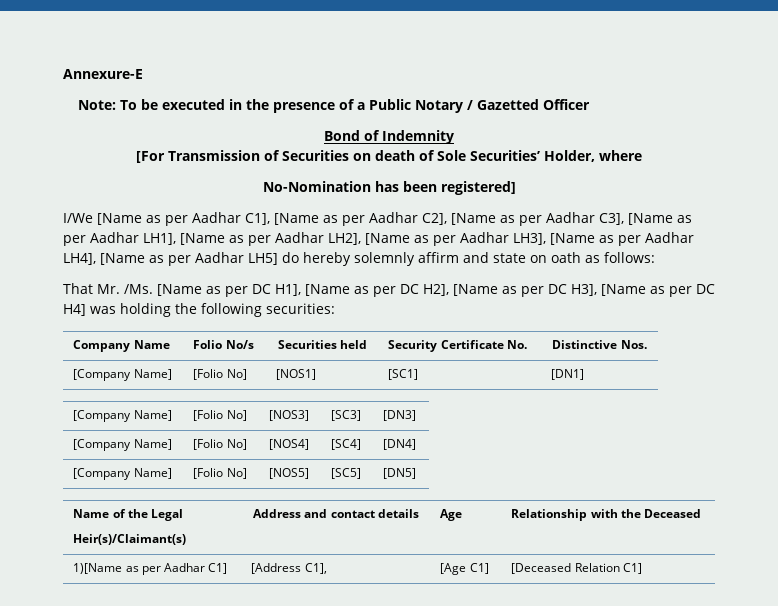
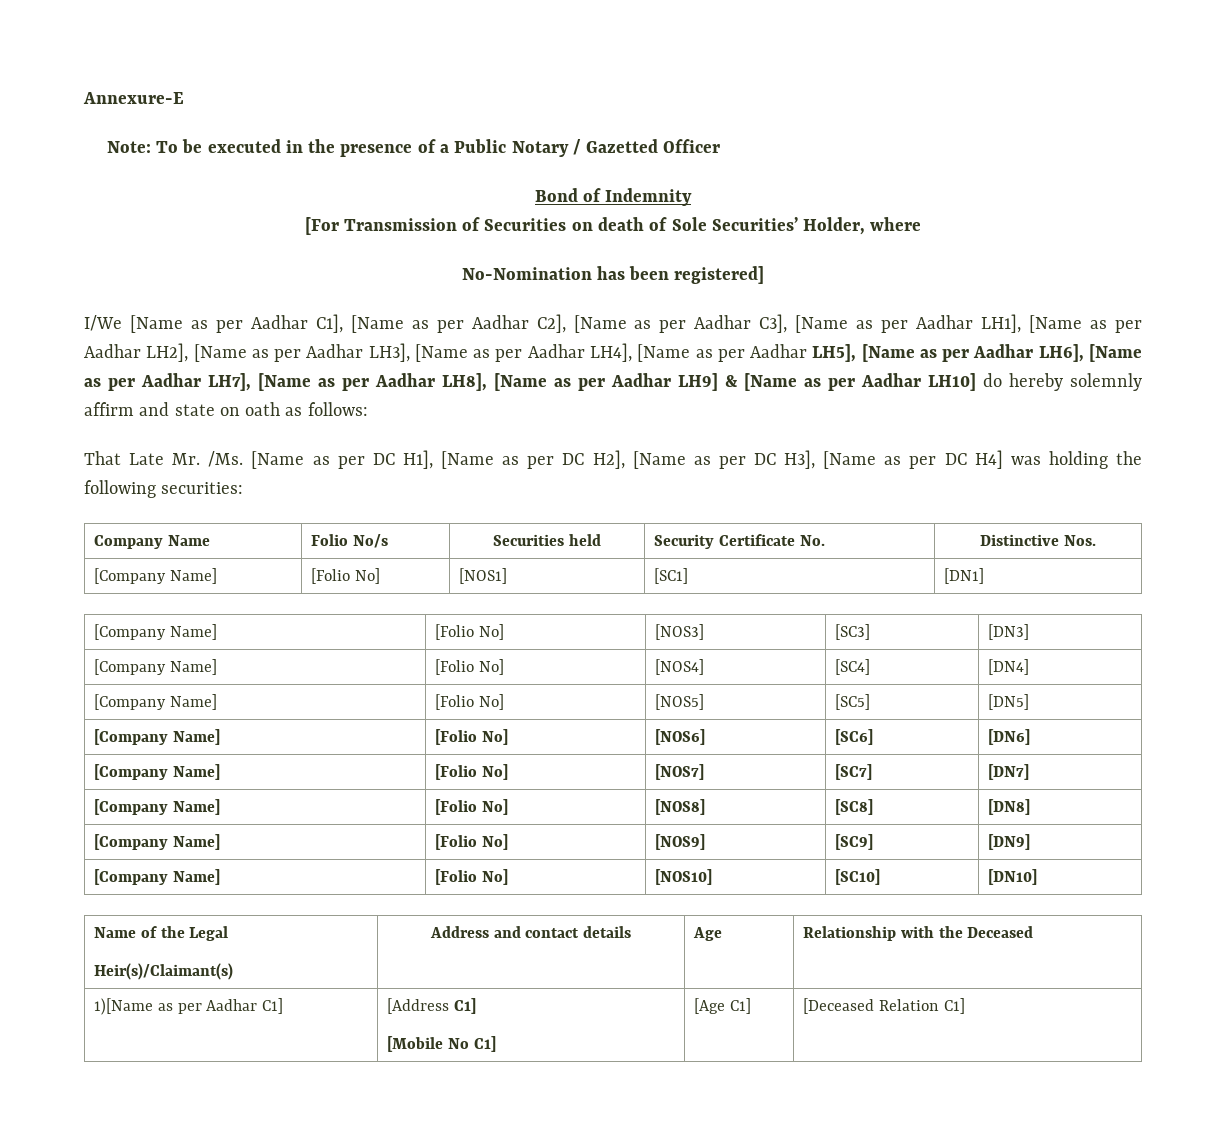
- I/We [Name as per Aadhar C1], [Name as per Aadhar C2], [Name as per Aadhar C3], [Name as per Aadhar LH1], [Name as per Aadhar LH2], [Name as per Aadhar LH3], [Name as per Aadhar LH4], [Name as per Aadhar LH5] do hereby solemnly affirm and state on oath as follows:
+ I/We [Name as per Aadhar C1], [Name as per Aadhar C2], [Name as per Aadhar C3], [Name as per Aadhar LH1], [Name as per Aadhar LH2], [Name as per Aadhar LH3], [Name as per Aadhar LH4], [Name as per Aadhar LH5], [Name as per Aadhar LH6], [Name as per Aadhar LH7], [Name as per Aadhar LH8], [Name as per Aadhar LH9] & [Name as per Aadhar LH10] do hereby solemnly affirm and state on oath as follows:
- That Mr. /Ms.
+ That Late Mr. /Ms.
+ [Company Name] | [Folio No] | [NOS6] | [SC6] | [DN6]
+ [Company Name] | [Folio No] | [NOS7] | [SC7] | [DN7]
+ [Company Name] | [Folio No] | [NOS8] | [SC8] | [DN8]
+ [Company Name] | [Folio No] | [NOS9] | [SC9] | [DN9]
+ [Company Name] | [Folio No] | [NOS10] | [SC10] | [DN10]
- 1)[Name as per Aadhar C1] | [Address C1], | [Age C1] | [Deceased Relation C1]
+ 1)[Name as per Aadhar C1] | [Address C1]
+ [Mobile No C1] | [Age C1] | [Deceased Relation C1]

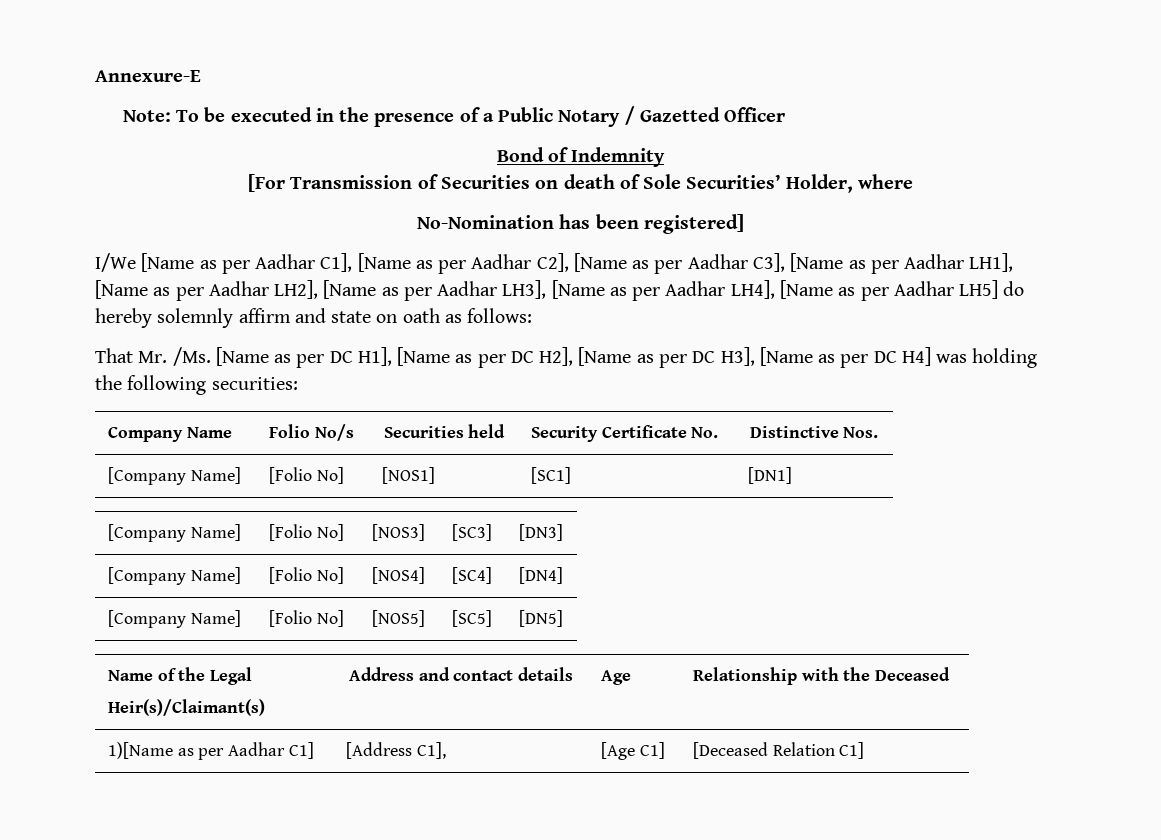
- I/We [Name as per Aadhar C1], [Name as per Aadhar C2], [Name as per Aadhar C3], [Name as per Aadhar LH1], [Name as per Aadhar LH2], [Name as per Aadhar LH3], [Name as per Aadhar LH4], [Name as per Aadhar LH5], [Name as per Aadhar LH6], [Name as per Aadhar LH7], [Name as per Aadhar LH8], [Name as per Aadhar LH9] & [Name as per Aadhar LH10] do hereby solemnly affirm and state on oath as follows:
+ I/We [Name as per Aadhar C1], [Name as per Aadhar C2], [Name as per Aadhar C3], [Name as per Aadhar LH1], [Name as per Aadhar LH2], [Name as per Aadhar LH3], [Name as per Aadhar LH4], [Name as per Aadhar LH5] do hereby solemnly affirm and state on oath as follows:
- That Late Mr. /Ms.
+ That Mr. /Ms.
- [Company Name] | [Folio No] | [NOS6] | [SC6] | [DN6]
- [Company Name] | [Folio No] | [NOS7] | [SC7] | [DN7]
- [Company Name] | [Folio No] | [NOS8] | [SC8] | [DN8]
- [Company Name] | [Folio No] | [NOS9] | [SC9] | [DN9]
- [Company Name] | [Folio No] | [NOS10] | [SC10] | [DN10]
- 1)[Name as per Aadhar C1] | [Address C1]
- [Mobile No C1] | [Age C1] | [Deceased Relation C1]
+ 1)[Name as per Aadhar C1] | [Address C1], | [Age C1] | [Deceased Relation C1]

